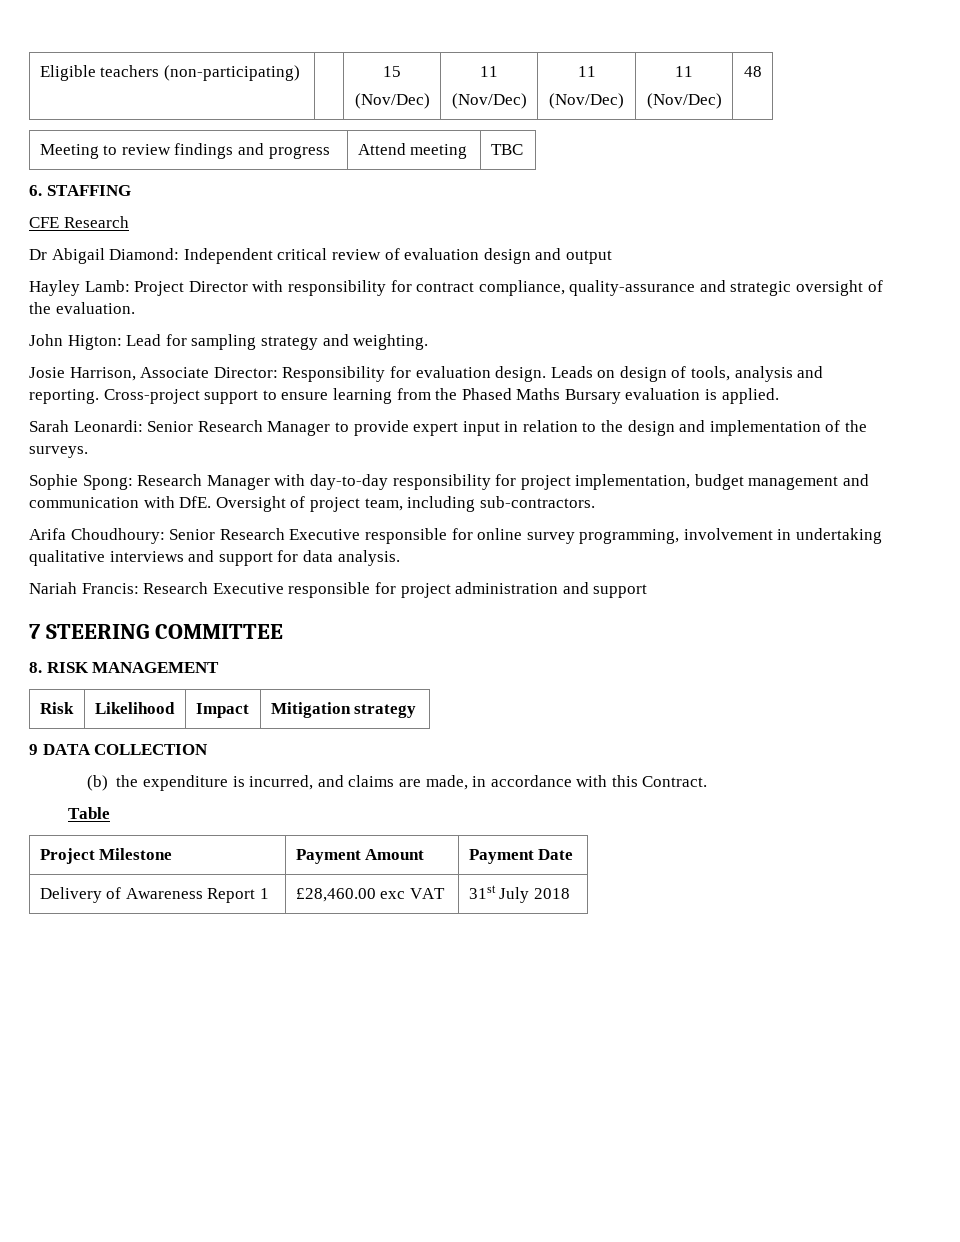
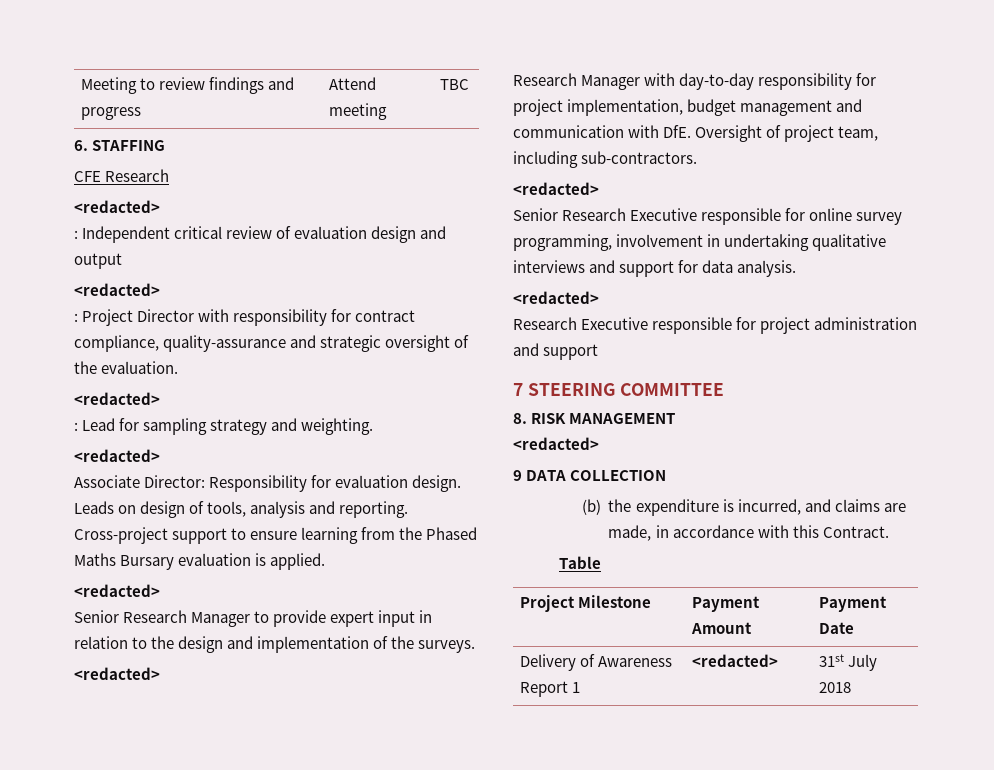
- Eligible teachers (non-participating) | | 15
- (Nov/Dec) | 11
- (Nov/Dec) | 11
- (Nov/Dec) | 11
- (Nov/Dec) | 48
  CFE Research
- Dr Abigail Diamond: Independent critical review of evaluation design and output
- Hayley Lamb: Project Director with responsibility for contract compliance, quality-assurance and strategic oversight of the evaluation.
- John Higton: Lead for sampling strategy and weighting.
- Josie Harrison, Associate Director: Responsibility for evaluation design.
+ <redacted>
+ : Independent critical review of evaluation design and output
+ <redacted>
+ : Project Director with responsibility for contract compliance, quality-assurance and strategic oversight of the evaluation.
+ <redacted>
+ : Lead for sampling strategy and weighting.
+ <redacted>
+ Associate Director: Responsibility for evaluation design.
  Cross-project support to ensure learning from the Phased Maths Bursary evaluation is applied.
- Sarah Leonardi: Senior Research Manager to provide expert input in relation to the design and implementation of the surveys.
- Sophie Spong: Research Manager with day-to-day responsibility for project implementation, budget management and communication with DfE. Oversight of project team, including sub-contractors.
- Arifa Choudhoury: Senior Research Executive responsible for online survey programming, involvement in undertaking qualitative interviews and support for data analysis.
- Nariah Francis: Research Executive responsible for project administration and support
+ <redacted>
+ Senior Research Manager to provide expert input in relation to the design and implementation of the surveys.
+ <redacted>
+ Research Manager with day-to-day responsibility for project implementation, budget management and communication with DfE. Oversight of project team, including sub-contractors.
+ <redacted>
+ Senior Research Executive responsible for online survey programming, involvement in undertaking qualitative interviews and support for data analysis.
+ <redacted>
+ Research Executive responsible for project administration and support
  8. RISK MANAGEMENT
- Risk | Likelihood | Impact | Mitigation strategy
+ <redacted>
- Delivery of Awareness Report 1 | £28,460.00 exc VAT | 31st July 2018
+ Delivery of Awareness Report 1 | <redacted> | 31st July 2018

